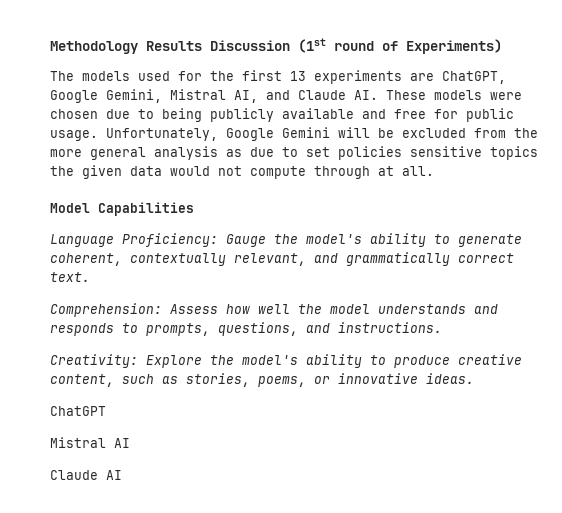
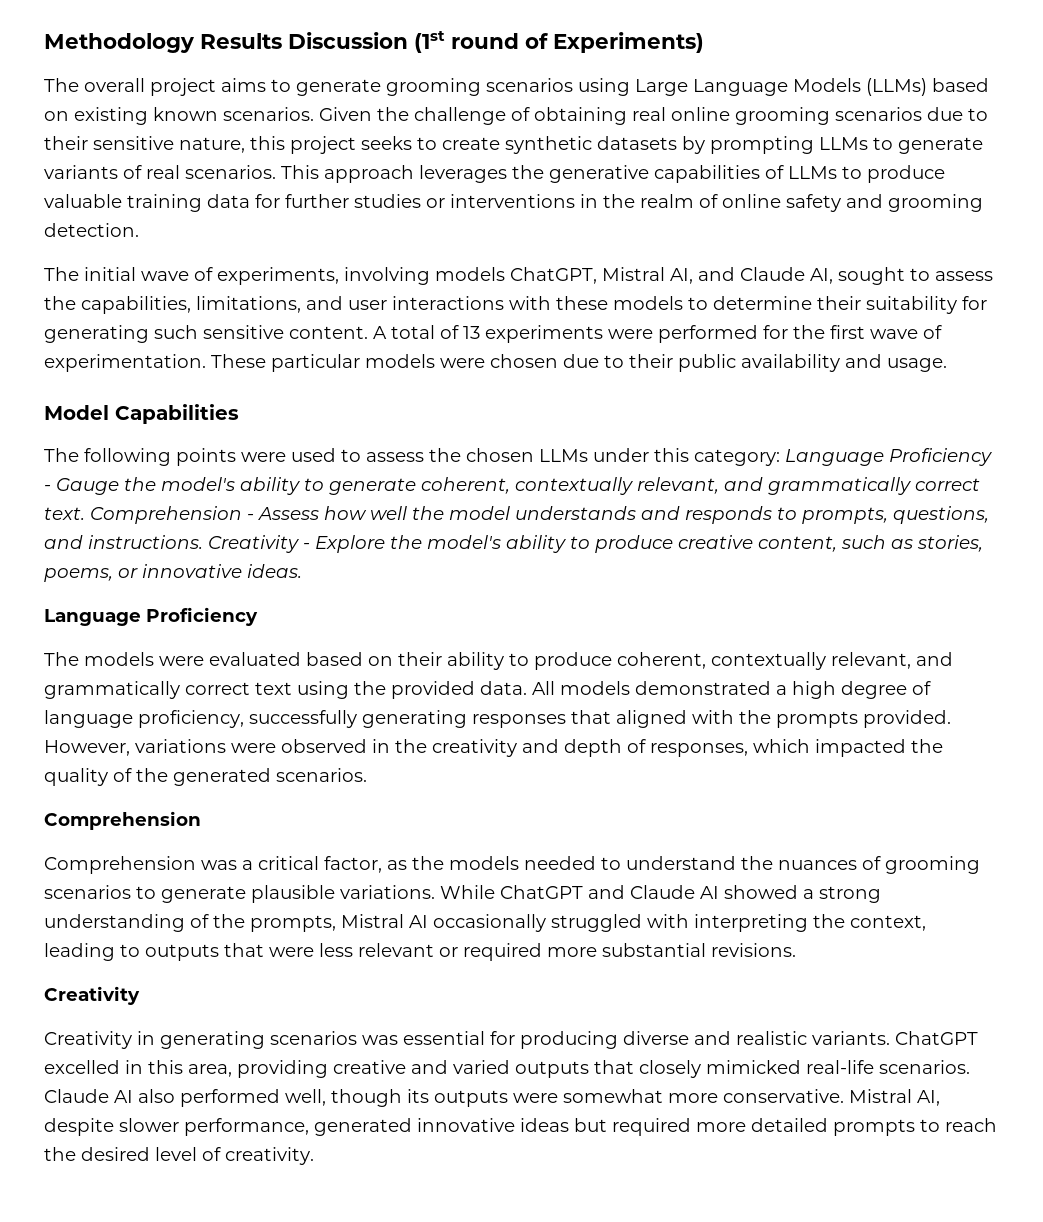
- The models used for the first 13 experiments are ChatGPT, Google Gemini, Mistral AI, and Claude AI. These models were chosen due to being publicly available and free for public usage. Unfortunately, Google Gemini will be excluded from the more general analysis as due to set policies sensitive topics the given data would not compute through at all.
+ The overall project aims to generate grooming scenarios using Large Language Models (LLMs) based on existing known scenarios. Given the challenge of obtaining real online grooming scenarios due to their sensitive nature, this project seeks to create synthetic datasets by prompting LLMs to generate variants of real scenarios. This approach leverages the generative capabilities of LLMs to produce valuable training data for further studies or interventions in the realm of online safety and grooming detection.
+ The initial wave of experiments, involving models ChatGPT, Mistral AI, and Claude AI, sought to assess the capabilities, limitations, and user interactions with these models to determine their suitability for generating such sensitive content. A total of 13 experiments were performed for the first wave of experimentation. These particular models were chosen due to their public availability and usage.
  Model Capabilities
- Language Proficiency: Gauge the model's ability to generate coherent, contextually relevant, and grammatically correct text.
- Comprehension: Assess how well the model understands and responds to prompts, questions, and instructions.
- Creativity: Explore the model's ability to produce creative content, such as stories, poems, or innovative ideas.
- ChatGPT
- Mistral AI
- Claude AI
+ The following points were used to assess the chosen LLMs under this category: Language Proficiency - Gauge the model's ability to generate coherent, contextually relevant, and grammatically correct text. Comprehension - Assess how well the model understands and responds to prompts, questions, and instructions. Creativity - Explore the model's ability to produce creative content, such as stories, poems, or innovative ideas.
+ Language Proficiency
+ The models were evaluated based on their ability to produce coherent, contextually relevant, and grammatically correct text using the provided data. All models demonstrated a high degree of language proficiency, successfully generating responses that aligned with the prompts provided. However, variations were observed in the creativity and depth of responses, which impacted the quality of the generated scenarios.
+ Comprehension
+ Comprehension was a critical factor, as the models needed to understand the nuances of grooming scenarios to generate plausible variations. While ChatGPT and Claude AI showed a strong understanding of the prompts, Mistral AI occasionally struggled with interpreting the context, leading to outputs that were less relevant or required more substantial revisions.
+ Creativity
+ Creativity in generating scenarios was essential for producing diverse and realistic variants. ChatGPT excelled in this area, providing creative and varied outputs that closely mimicked real-life scenarios. Claude AI also performed well, though its outputs were somewhat more conservative. Mistral AI, despite slower performance, generated innovative ideas but required more detailed prompts to reach the desired level of creativity.

